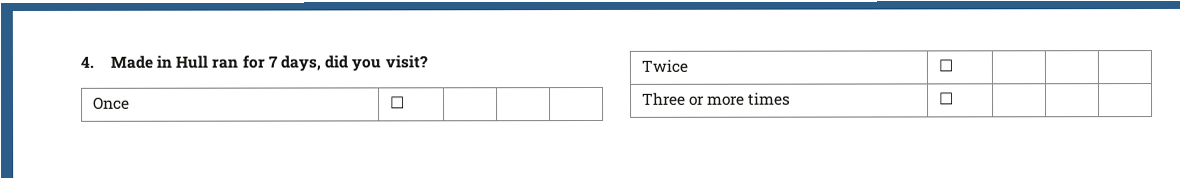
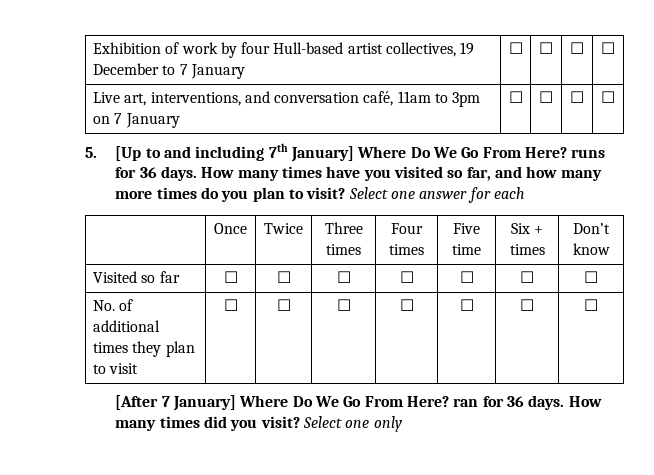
- 4. Made in Hull ran for 7 days, did you visit?
- Once | ☐ | | |
- Twice | ☐ | | |
- Three or more times | ☐ | | |
+ Exhibition of work by four Hull-based artist collectives, 19 December to 7 January | ☐ | ☐ | ☐ | ☐
+ Live art, interventions, and conversation café, 11am to 3pm on 7 January | ☐ | ☐ | ☐ | ☐
+ 5. [Up to and including 7th January] Where Do We Go From Here? runs for 36 days. How many times have you visited so far, and how many more times do you plan to visit? Select one answer for each
+ | Once | Twice | Three times | Four times | Five time | Six + times | Don’t know
+ Visited so far | ☐ | ☐ | ☐ | ☐ | ☐ | ☐ | ☐
+ No. of additional times they plan to visit | ☐ | ☐ | ☐ | ☐ | ☐ | ☐ | ☐
+ [After 7 January] Where Do We Go From Here? ran for 36 days. How many times did you visit? Select one only

